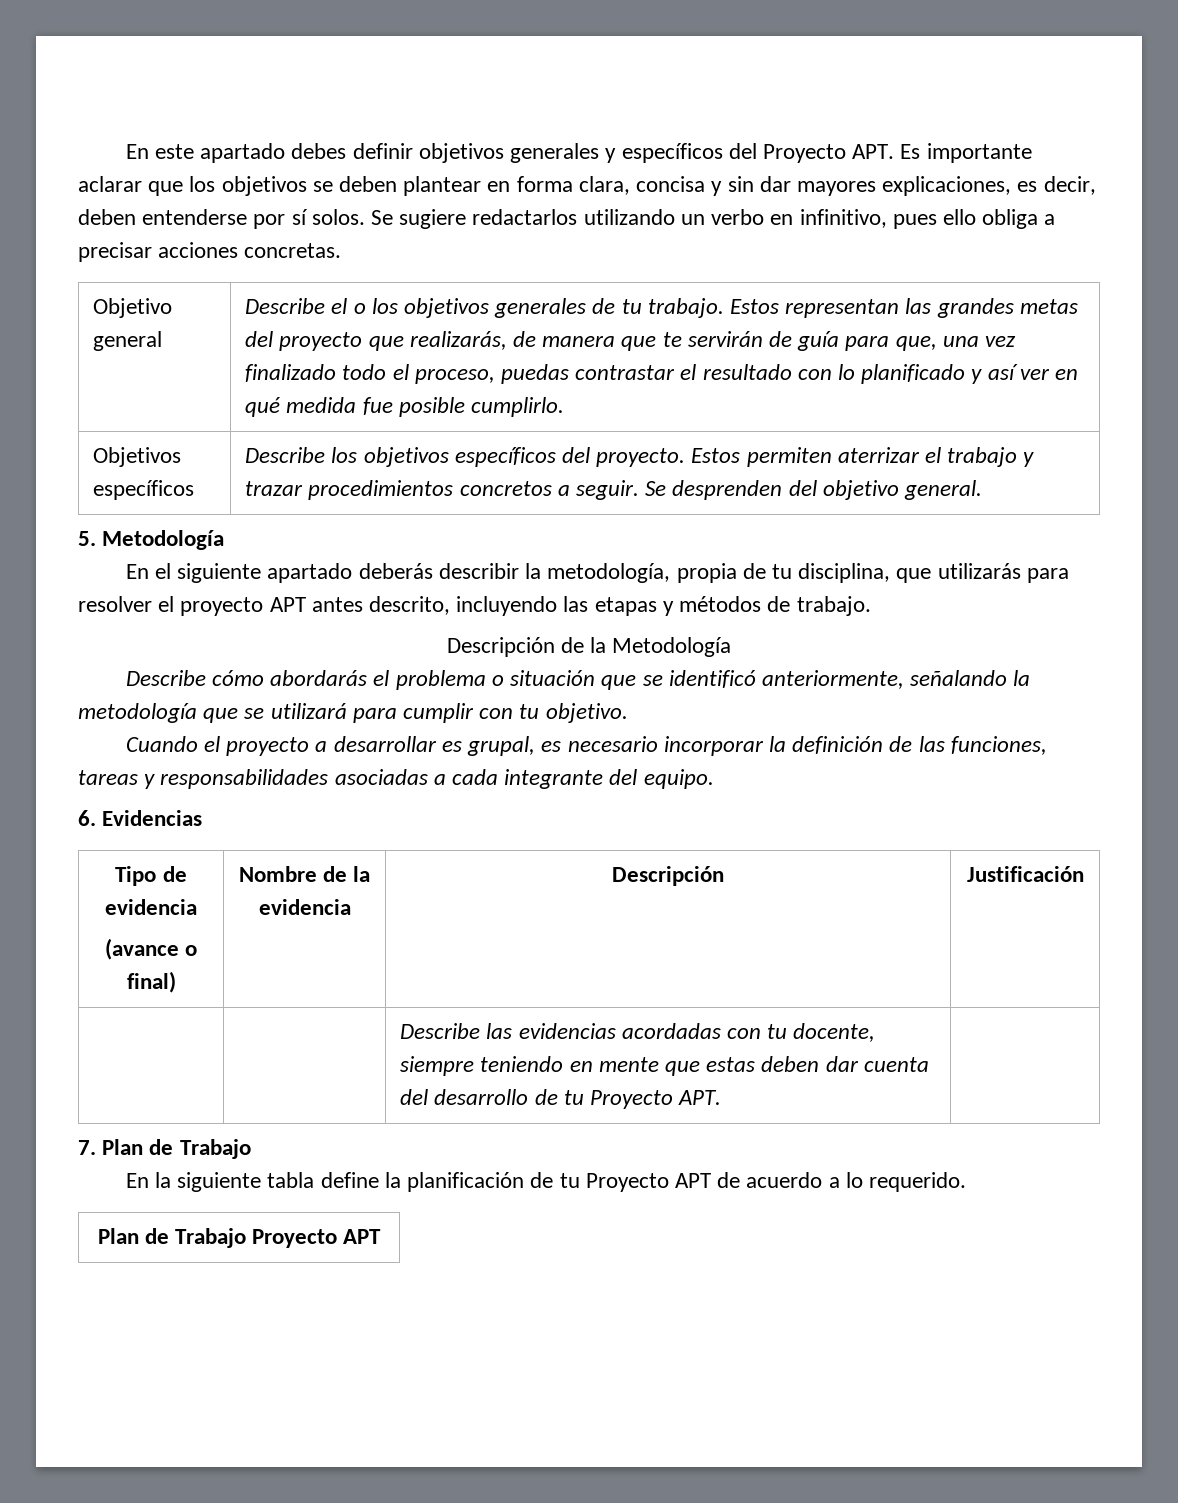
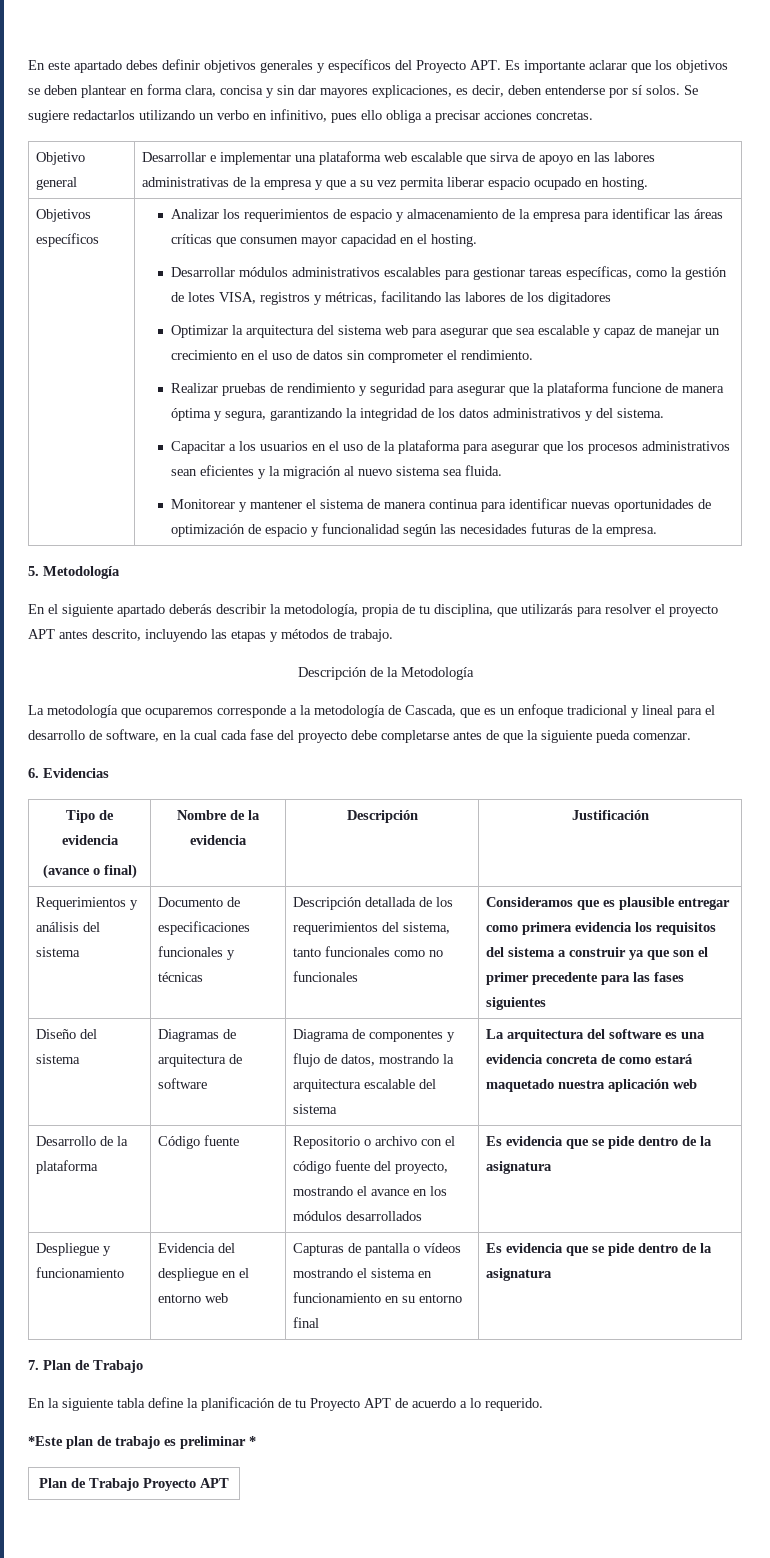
- Describe el o los objetivos generales de tu trabajo. Estos representan las grandes metas del proyecto que realizarás, de manera que te servirán de guía para que, una vez finalizado todo el proceso, puedas contrastar el resultado con lo planificado y así ver en qué medida fue posible cumplirlo.
- Objetivos específicos | Describe los objetivos específicos del proyecto. Estos permiten aterrizar el trabajo y trazar procedimientos concretos a seguir. Se desprenden del objetivo general.
+ Desarrollar e implementar una plataforma web escalable que sirva de apoyo en las labores administrativas de la empresa y que a su vez permita liberar espacio ocupado en hosting.
+ Objetivos específicos | Analizar los requerimientos de espacio y almacenamiento de la empresa para identificar las áreas críticas que consumen mayor capacidad en el hosting.
+ Desarrollar módulos administrativos escalables para gestionar tareas específicas, como la gestión de lotes VISA, registros y métricas, facilitando las labores de los digitadores
+ Optimizar la arquitectura del sistema web para asegurar que sea escalable y capaz de manejar un crecimiento en el uso de datos sin comprometer el rendimiento.
+ Realizar pruebas de rendimiento y seguridad para asegurar que la plataforma funcione de manera óptima y segura, garantizando la integridad de los datos administrativos y del sistema.
+ Capacitar a los usuarios en el uso de la plataforma para asegurar que los procesos administrativos sean eficientes y la migración al nuevo sistema sea fluida.
+ Monitorear y mantener el sistema de manera continua para identificar nuevas oportunidades de optimización de espacio y funcionalidad según las necesidades futuras de la empresa.
- Describe cómo abordarás el problema o situación que se identificó anteriormente, señalando la metodología que se utilizará para cumplir con tu objetivo.
- Cuando el proyecto a desarrollar es grupal, es necesario incorporar la definición de las funciones, tareas y responsabilidades asociadas a cada integrante del equipo.
+ La metodología que ocuparemos corresponde a la metodología de Cascada, que es un enfoque tradicional y lineal para el desarrollo de software, en la cual cada fase del proyecto debe completarse antes de que la siguiente pueda comenzar.
- Describe las evidencias acordadas con tu docente, siempre teniendo en mente que estas deben dar cuenta del desarrollo de tu Proyecto APT.
+ Requerimientos y análisis del sistema | Documento de especificaciones funcionales y técnicas | Descripción detallada de los requerimientos del sistema, tanto funcionales como no funcionales | Consideramos que es plausible entregar como primera evidencia los requisitos del sistema a construir ya que son el primer precedente para las fases siguientes
+ Diseño del sistema | Diagramas de arquitectura de software | Diagrama de componentes y flujo de datos, mostrando la arquitectura escalable del sistema | La arquitectura del software es una evidencia concreta de como estará maquetado nuestra aplicación web
+ Desarrollo de la plataforma | Código fuente | Repositorio o archivo con el código fuente del proyecto, mostrando el avance en los módulos desarrollados | Es evidencia que se pide dentro de la asignatura
+ Despliegue y funcionamiento | Evidencia del despliegue en el entorno web | Capturas de pantalla o vídeos mostrando el sistema en funcionamiento en su entorno final | Es evidencia que se pide dentro de la asignatura
+ *Este plan de trabajo es preliminar *

